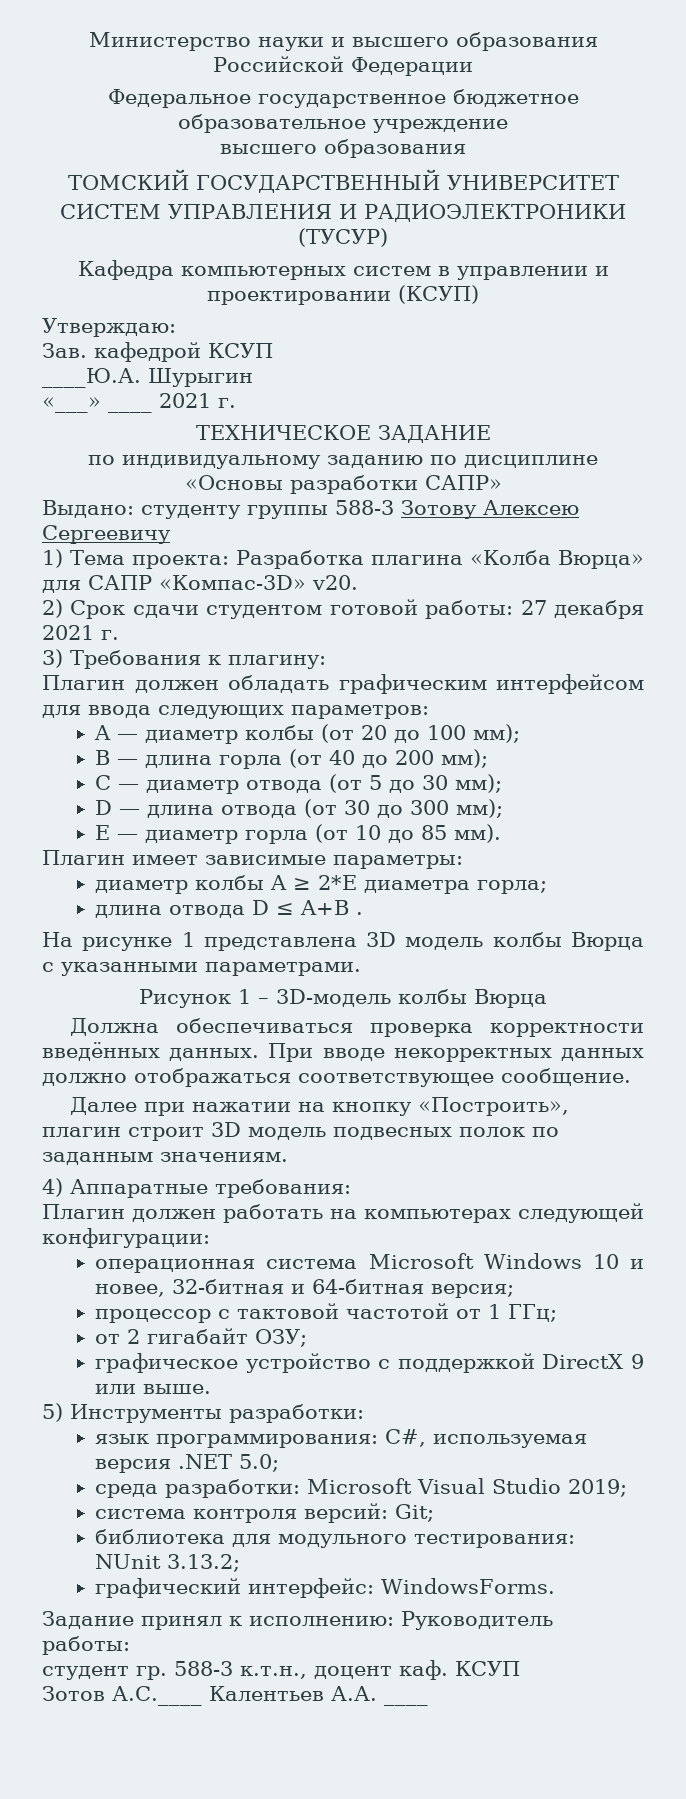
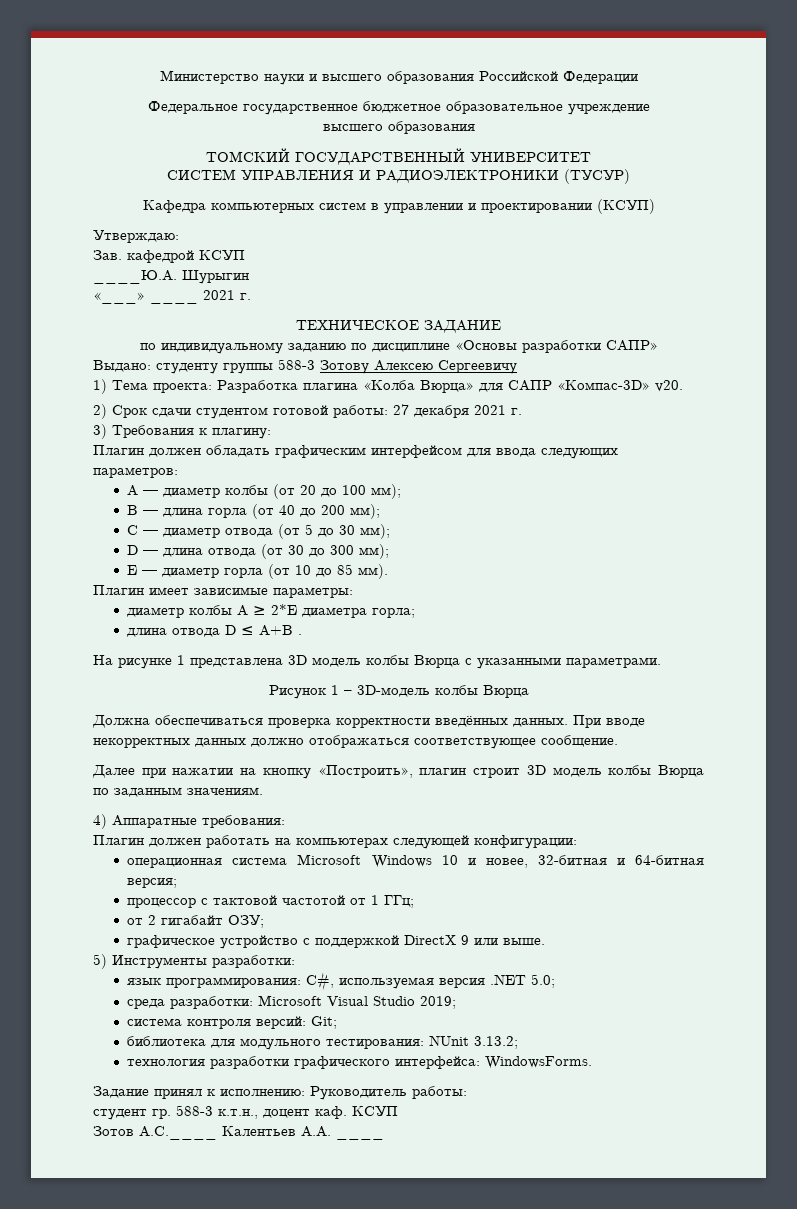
- Далее при нажатии на кнопку «Построить», плагин строит 3D модель подвесных полок по заданным значениям.
+ Далее при нажатии на кнопку «Построить», плагин строит 3D модель колбы Вюрца по заданным значениям.
- графический интерфейс: WindowsForms.
+ технология разработки графического интерфейса: WindowsForms.

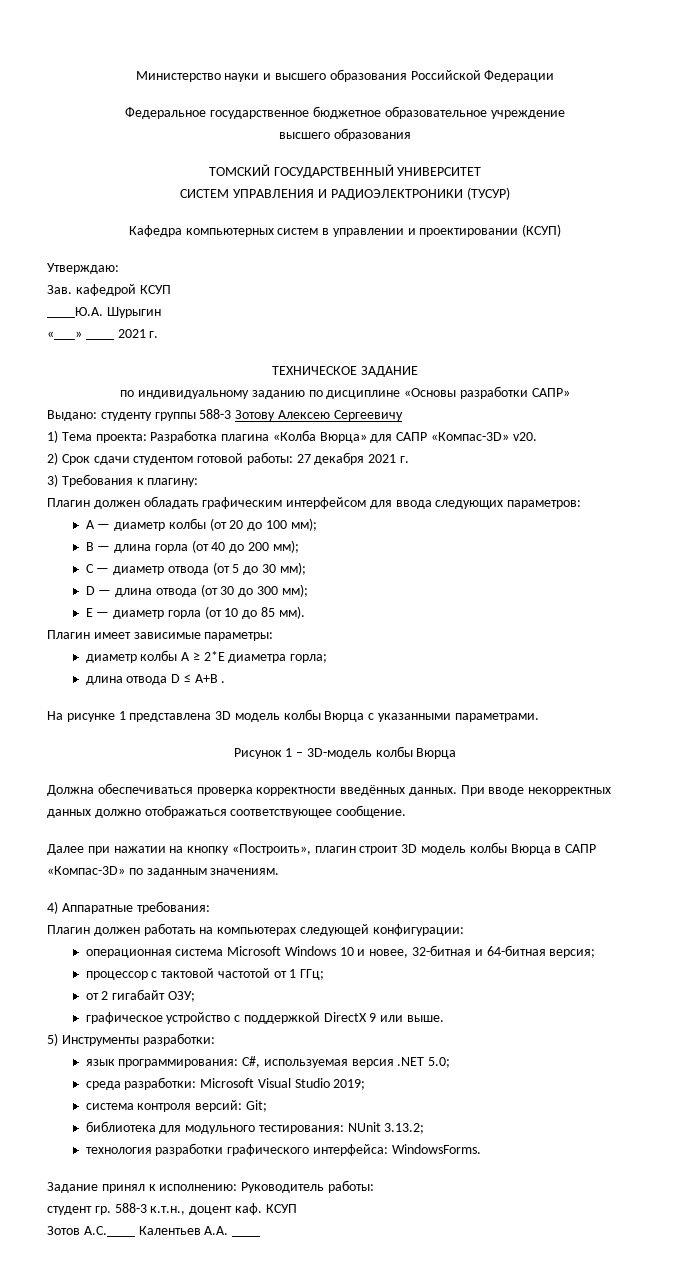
- Далее при нажатии на кнопку «Построить», плагин строит 3D модель колбы Вюрца по заданным значениям.
+ Далее при нажатии на кнопку «Построить», плагин строит 3D модель колбы Вюрца в САПР «Компас-3D» по заданным значениям.

